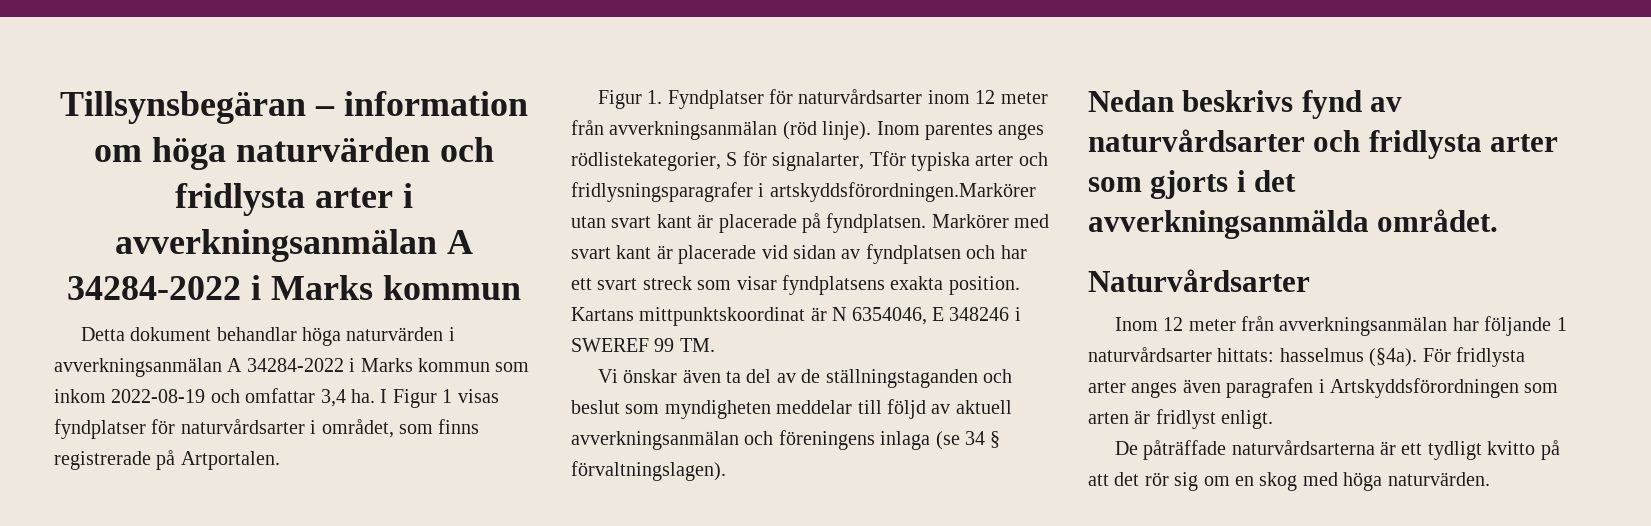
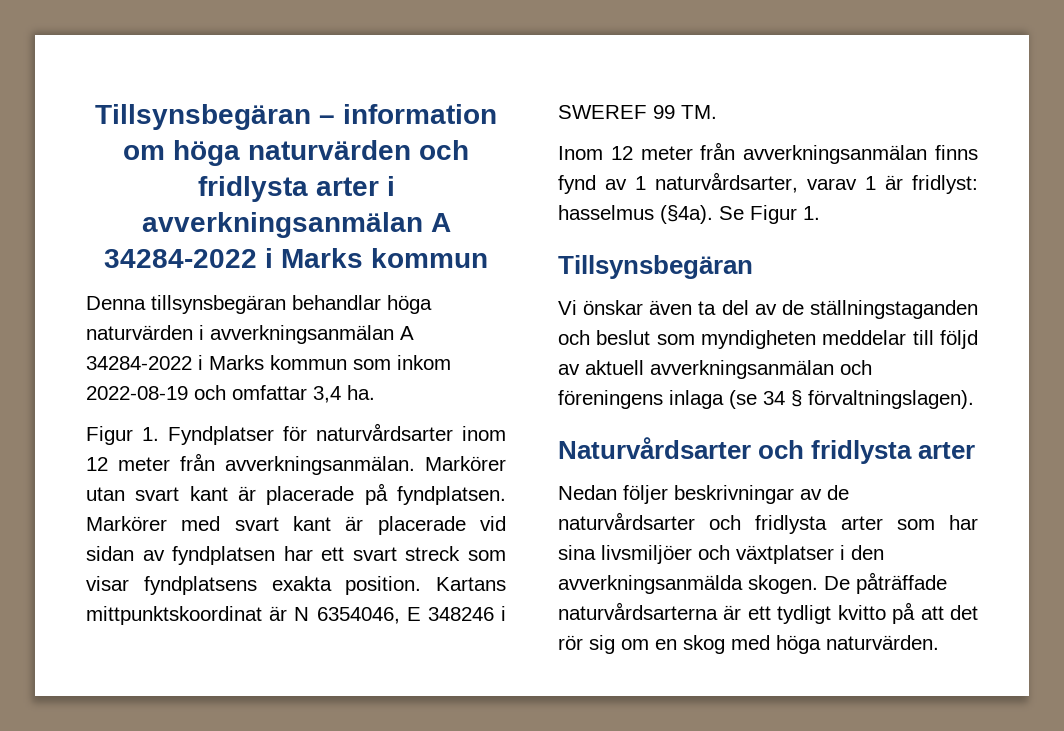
- Detta dokument behandlar höga naturvärden i avverkningsanmälan A 34284-2022 i Marks kommun som inkom 2022-08-19 och omfattar 3,4 ha. I Figur 1 visas fyndplatser för naturvårdsarter i området, som finns registrerade på Artportalen.
+ Denna tillsynsbegäran behandlar höga naturvärden i avverkningsanmälan A 34284-2022 i Marks kommun som inkom 2022-08-19 och omfattar 3,4 ha.
- Figur 1. Fyndplatser för naturvårdsarter inom 12 meter från avverkningsanmälan (röd linje). Inom parentes anges rödlistekategorier, S för signalarter, Tför typiska arter och fridlysningsparagrafer i artskyddsförordningen.Markörer utan svart kant är placerade på fyndplatsen.
+ Figur 1. Fyndplatser för naturvårdsarter inom 12 meter från avverkningsanmälan. Markörer utan svart kant är placerade på fyndplatsen.
- Markörer med svart kant är placerade vid sidan av fyndplatsen och har ett svart streck som visar fyndplatsens exakta position.
+ Markörer med svart kant är placerade vid sidan av fyndplatsen har ett svart streck som visar fyndplatsens exakta position.
+ Inom 12 meter från avverkningsanmälan finns fynd av 1 naturvårdsarter, varav 1 är fridlyst: hasselmus (§4a). Se Figur 1.
+ Tillsynsbegäran
- Nedan beskrivs fynd av naturvårdsarter och fridlysta arter som gjorts i det avverkningsanmälda området.
- Naturvårdsarter
- Inom 12 meter från avverkningsanmälan har följande 1 naturvårdsarter hittats: hasselmus (§4a). För fridlysta arter anges även paragrafen i Artskyddsförordningen som arten är fridlyst enligt.
- De påträffade naturvårdsarterna är ett tydligt kvitto på att det rör sig om en skog med höga naturvärden.
+ Naturvårdsarter och fridlysta arter
+ Nedan följer beskrivningar av de naturvårdsarter och fridlysta arter som har sina livsmiljöer och växtplatser i den avverkningsanmälda skogen. De påträffade naturvårdsarterna är ett tydligt kvitto på att det rör sig om en skog med höga naturvärden.

